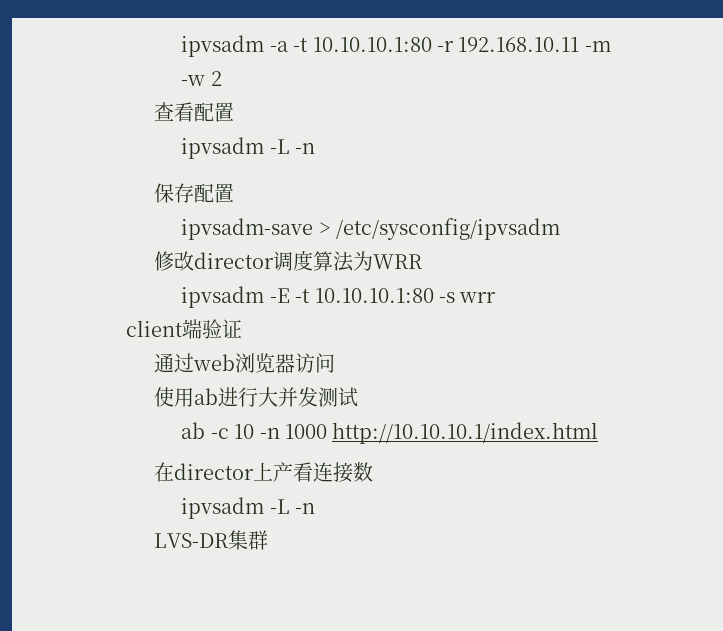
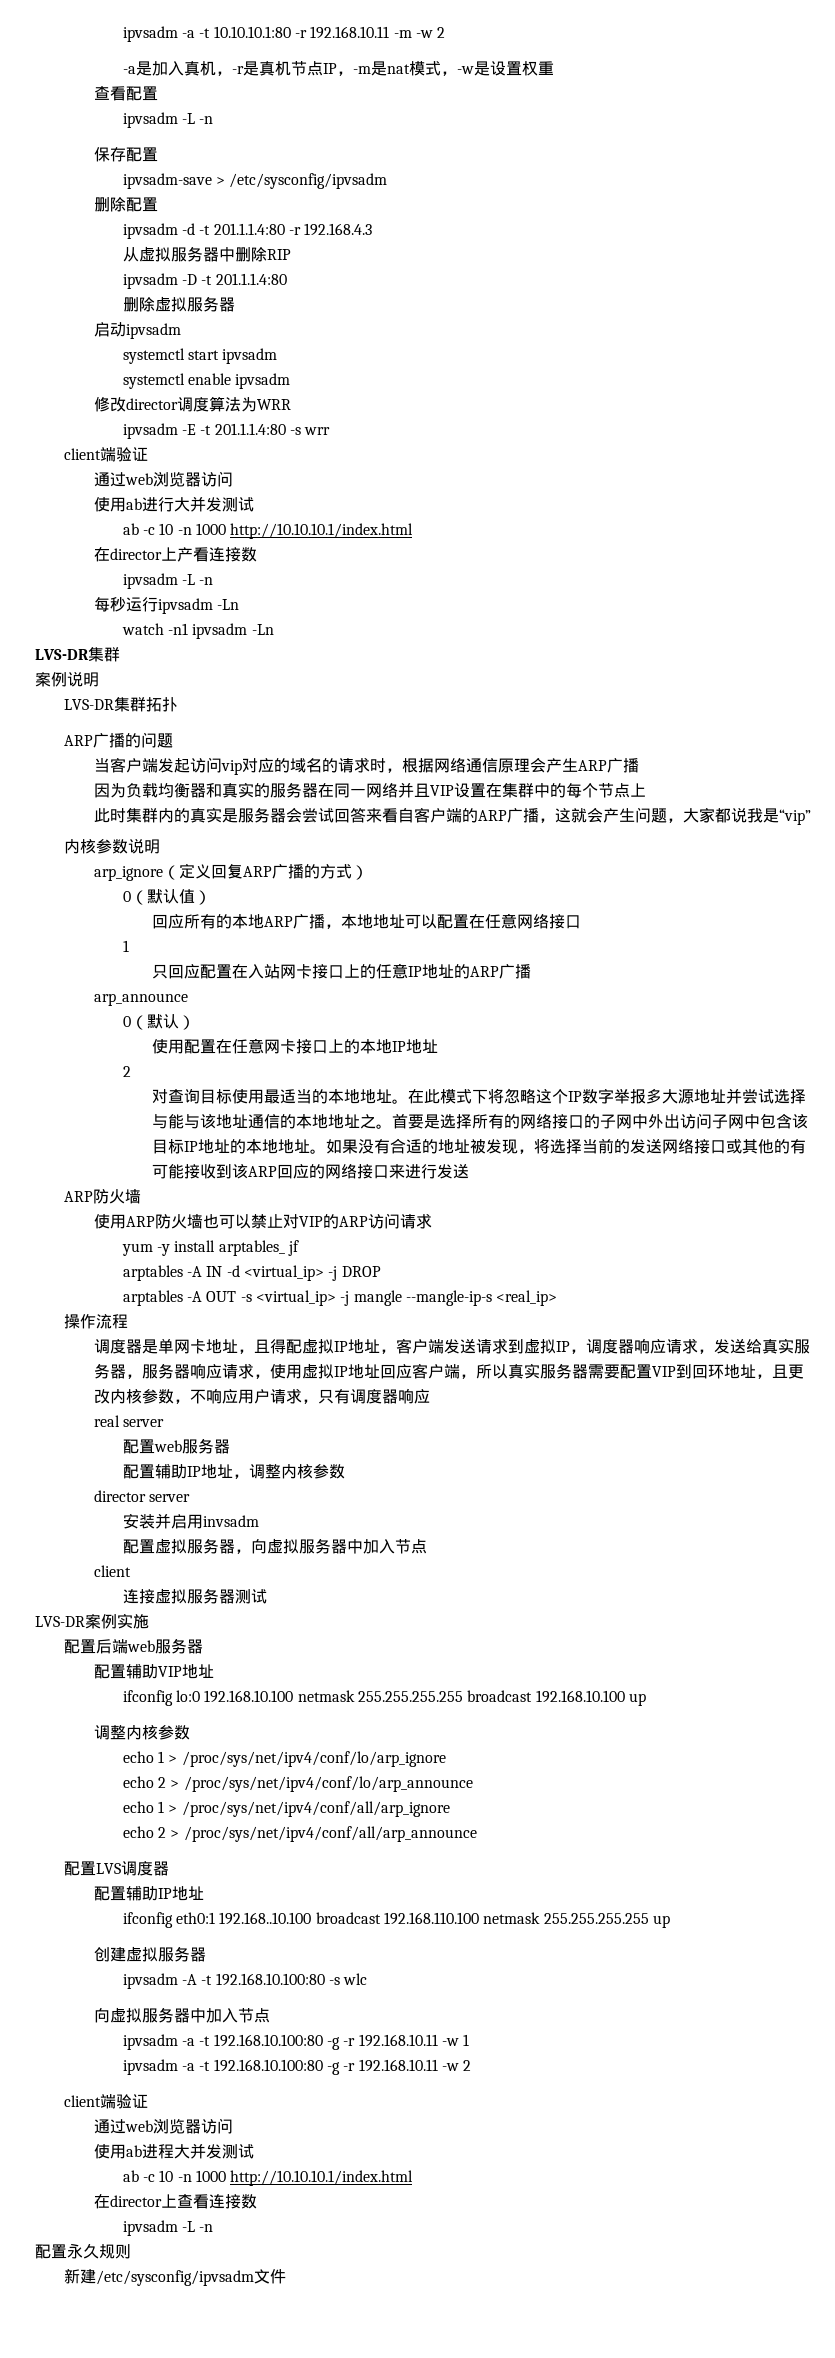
+ -a是加入真机，-r是真机节点IP，-m是nat模式，-w是设置权重
+ 删除配置
+ ipvsadm -d -t 201.1.1.4:80 -r 192.168.4.3
+ 从虚拟服务器中删除RIP
+ ipvsadm -D -t 201.1.1.4:80
+ 删除虚拟服务器
+ 启动ipvsadm
+ systemctl start ipvsadm
+ systemctl enable ipvsadm
- ipvsadm -E -t 10.10.10.1:80 -s wrr
+ ipvsadm -E -t 201.1.1.4:80 -s wrr
+ 每秒运行ipvsadm -Ln
+ watch -n1 ipvsadm -Ln
  LVS-DR集群
+ 案例说明
+ LVS-DR集群拓扑
+ ARP广播的问题
+ 当客户端发起访问vip对应的域名的请求时，根据网络通信原理会产生ARP广播
+ 因为负载均衡器和真实的服务器在同一网络并且VIP设置在集群中的每个节点上
+ 此时集群内的真实是服务器会尝试回答来看自客户端的ARP广播，这就会产生问题，大家都说我是“vip”
+ 内核参数说明
+ arp_ignore（定义回复ARP广播的方式）
+ 0（默认值）
+ 回应所有的本地ARP广播，本地地址可以配置在任意网络接口
+ 1
+ 只回应配置在入站网卡接口上的任意IP地址的ARP广播
+ arp_announce
+ 0（默认）
+ 使用配置在任意网卡接口上的本地IP地址
+ 2
+ 对查询目标使用最适当的本地地址。在此模式下将忽略这个IP数字举报多大源地址并尝试选择与能与该地址通信的本地地址之。首要是选择所有的网络接口的子网中外出访问子网中包含该目标IP地址的本地地址。如果没有合适的地址被发现，将选择当前的发送网络接口或其他的有可能接收到该ARP回应的网络接口来进行发送
+ ARP防火墙
+ 使用ARP防火墙也可以禁止对VIP的ARP访问请求
+ yum -y install arptables_ jf
+ arptables -A IN -d <virtual_ip> -j DROP
+ arptables -A OUT -s <virtual_ip> -j mangle --mangle-ip-s <real_ip>
+ 操作流程
+ 调度器是单网卡地址，且得配虚拟IP地址，客户端发送请求到虚拟IP，调度器响应请求，发送给真实服务器，服务器响应请求，使用虚拟IP地址回应客户端，所以真实服务器需要配置VIP到回环地址，且更改内核参数，不响应用户请求，只有调度器响应
+ real server
+ 配置web服务器
+ 配置辅助IP地址，调整内核参数
+ director server
+ 安装并启用invsadm
+ 配置虚拟服务器，向虚拟服务器中加入节点
+ client
+ 连接虚拟服务器测试
+ LVS-DR案例实施
+ 配置后端web服务器
+ 配置辅助VIP地址
+ ifconfig lo:0 192.168.10.100 netmask 255.255.255.255 broadcast 192.168.10.100 up
+ 调整内核参数
+ echo 1 > /proc/sys/net/ipv4/conf/lo/arp_ignore
+ echo 2 > /proc/sys/net/ipv4/conf/lo/arp_announce
+ echo 1 > /proc/sys/net/ipv4/conf/all/arp_ignore
+ echo 2 > /proc/sys/net/ipv4/conf/all/arp_announce
+ 配置LVS调度器
+ 配置辅助IP地址
+ ifconfig eth0:1 192.168..10.100 broadcast 192.168.110.100 netmask 255.255.255.255 up
+ 创建虚拟服务器
+ ipvsadm -A -t 192.168.10.100:80 -s wlc
+ 向虚拟服务器中加入节点
+ ipvsadm -a -t 192.168.10.100:80 -g -r 192.168.10.11 -w 1
+ ipvsadm -a -t 192.168.10.100:80 -g -r 192.168.10.11 -w 2
+ client端验证
+ 通过web浏览器访问
+ 使用ab进程大并发测试
+ ab -c 10 -n 1000 http://10.10.10.1/index.html
+ 在director上查看连接数
+ ipvsadm -L -n
+ 配置永久规则
+ 新建/etc/sysconfig/ipvsadm文件

